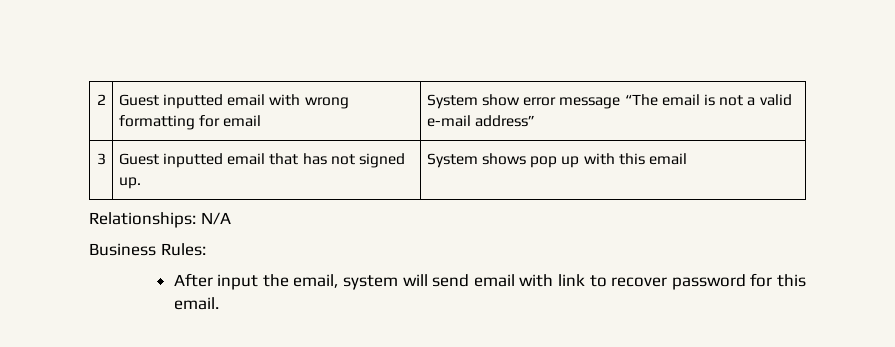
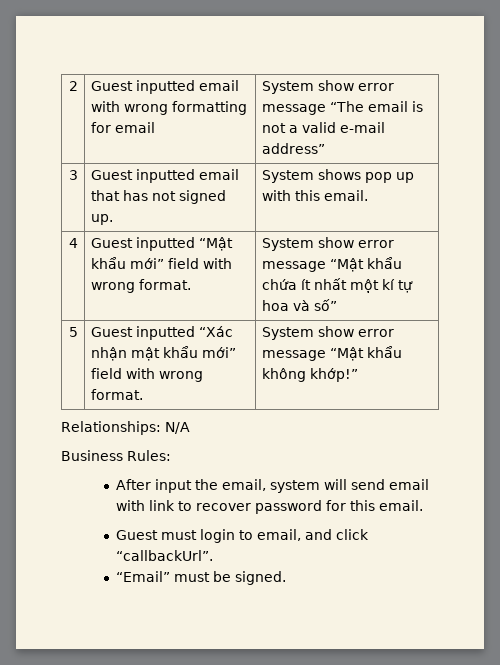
- 3 | Guest inputted email that has not signed up. | System shows pop up with this email
+ 3 | Guest inputted email that has not signed up. | System shows pop up with this email.
+ 4 | Guest inputted “Mật khẩu mới” field with wrong format. | System show error message “Mật khẩu chứa ít nhất một kí tự hoa và số”
+ 5 | Guest inputted “Xác nhận mật khẩu mới” field with wrong format. | System show error message “Mật khẩu không khớp!”
+ Guest must login to email, and click “callbackUrl”.
+ “Email” must be signed.

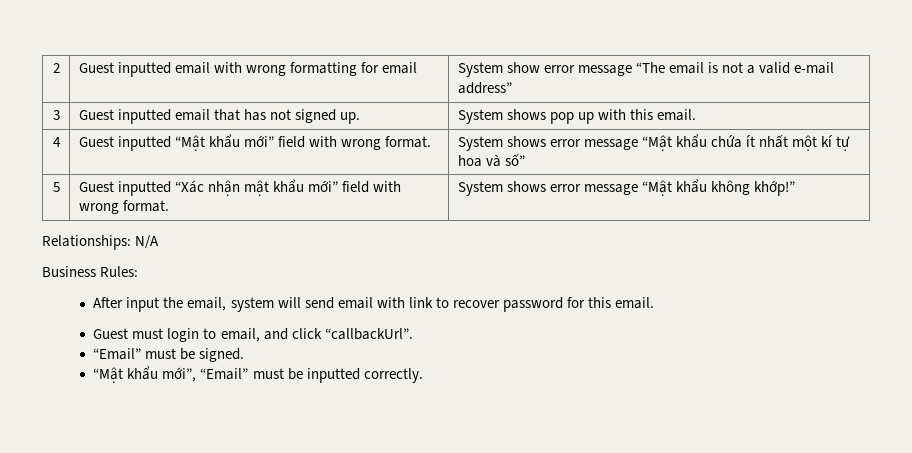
- 4 | Guest inputted “Mật khẩu mới” field with wrong format. | System show error message “Mật khẩu chứa ít nhất một kí tự hoa và số”
+ 4 | Guest inputted “Mật khẩu mới” field with wrong format. | System shows error message “Mật khẩu chứa ít nhất một kí tự hoa và số”
- 5 | Guest inputted “Xác nhận mật khẩu mới” field with wrong format. | System show error message “Mật khẩu không khớp!”
+ 5 | Guest inputted “Xác nhận mật khẩu mới” field with wrong format. | System shows error message “Mật khẩu không khớp!”
+ “Mật khẩu mới”, “Email” must be inputted correctly.

